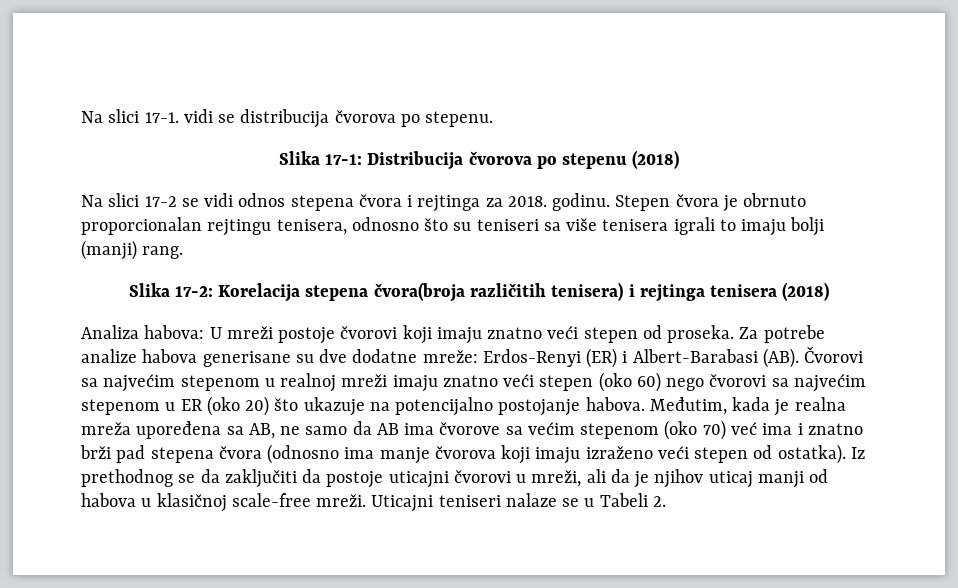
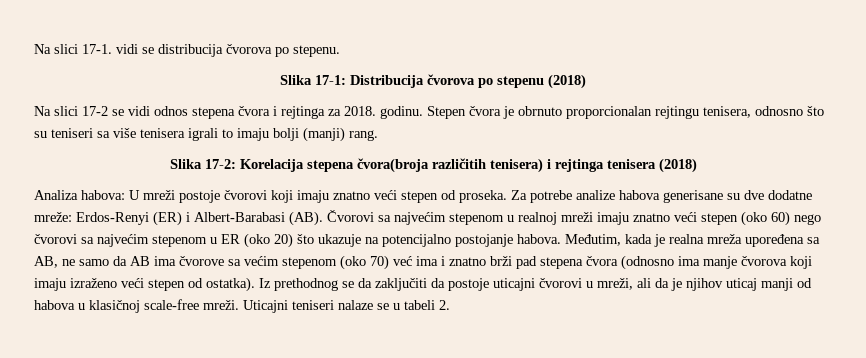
- Uticajni teniseri nalaze se u Tabeli 2.
+ Uticajni teniseri nalaze se u tabeli 2.

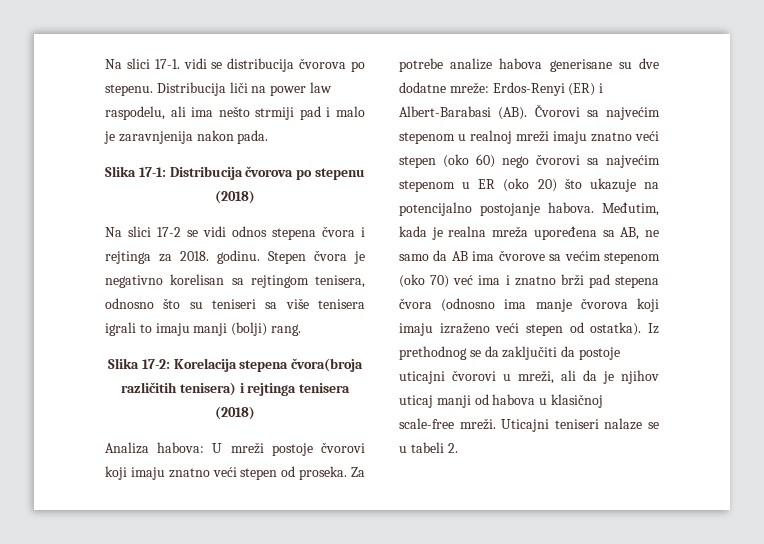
+ Distribucija liči na power law raspodelu, ali ima nešto strmiji pad i malo je zaravnjenija nakon pada.
- Stepen čvora je obrnuto proporcionalan rejtingu tenisera, odnosno što su teniseri sa više tenisera igrali to imaju bolji (manji) rang.
+ Stepen čvora je negativno korelisan sa rejtingom tenisera, odnosno što su teniseri sa više tenisera igrali to imaju manji (bolji) rang.

